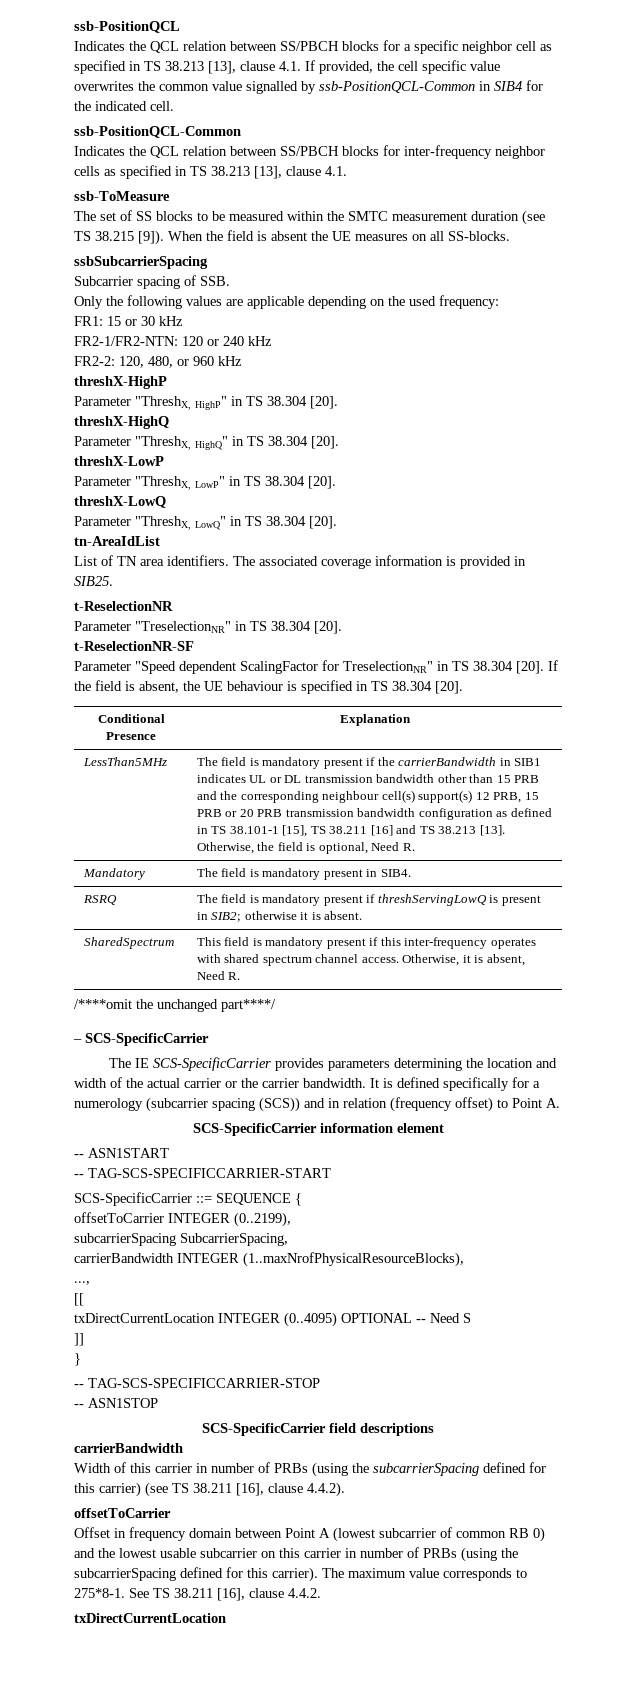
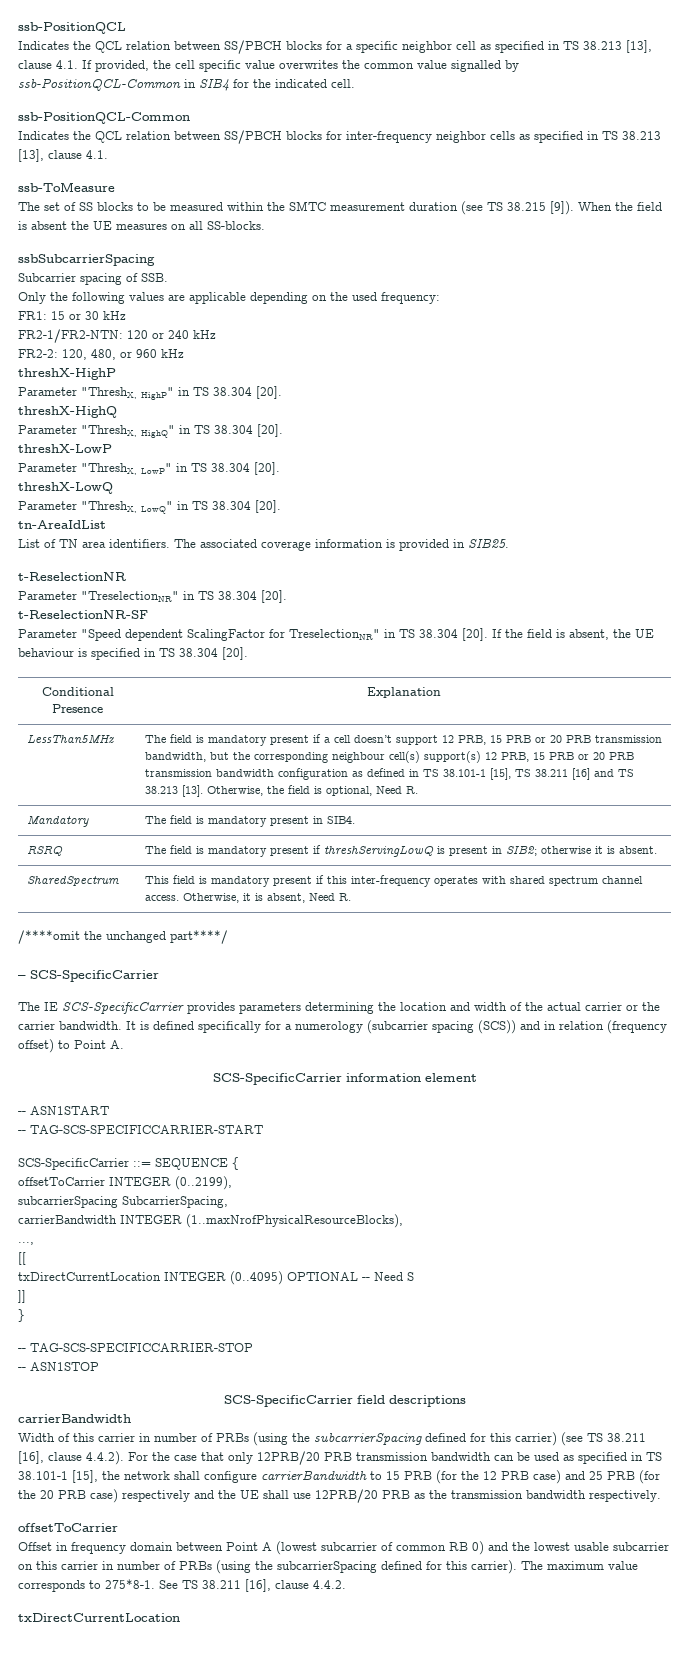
- The field is mandatory present if the carrierBandwidth in SIB1 indicates UL or DL transmission bandwidth other than 15 PRB and the corresponding neighbour cell(s) support(s) 12 PRB, 15 PRB or 20 PRB transmission bandwidth configuration as defined in TS 38.101-1 [15], TS 38.211 [16] and TS 38.213 [13].
+ The field is mandatory present if a cell doesn’t support 12 PRB, 15 PRB or 20 PRB transmission bandwidth, but the corresponding neighbour cell(s) support(s) 12 PRB, 15 PRB or 20 PRB transmission bandwidth configuration as defined in TS 38.101-1 [15], TS 38.211 [16] and TS 38.213 [13].
- Width of this carrier in number of PRBs (using the subcarrierSpacing defined for this carrier) (see TS 38.211 [16], clause 4.4.2).
+ Width of this carrier in number of PRBs (using the subcarrierSpacing defined for this carrier) (see TS 38.211 [16], clause 4.4.2). For the case that only 12PRB/20 PRB transmission bandwidth can be used as specified in TS 38.101-1 [15], the network shall configure carrierBandwidth to 15 PRB (for the 12 PRB case) and 25 PRB (for the 20 PRB case) respectively and the UE shall use 12PRB/20 PRB as the transmission bandwidth respectively.

